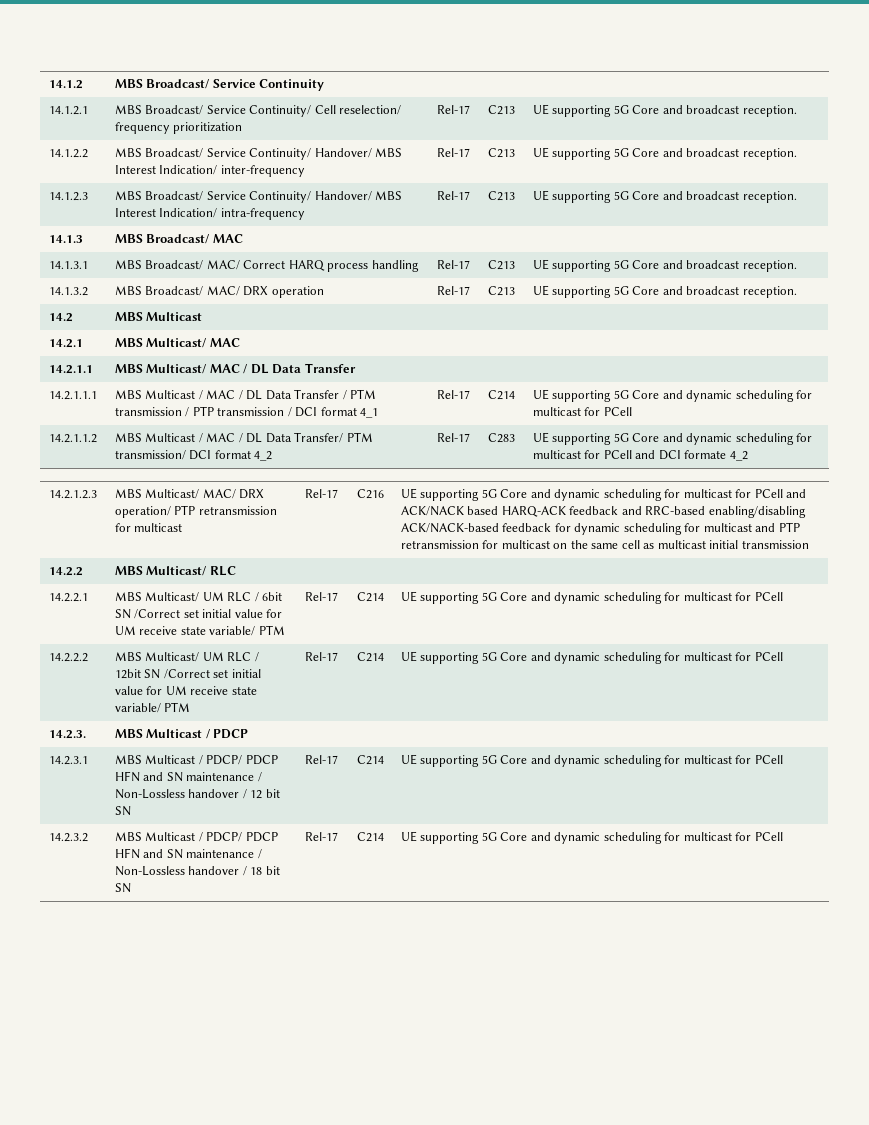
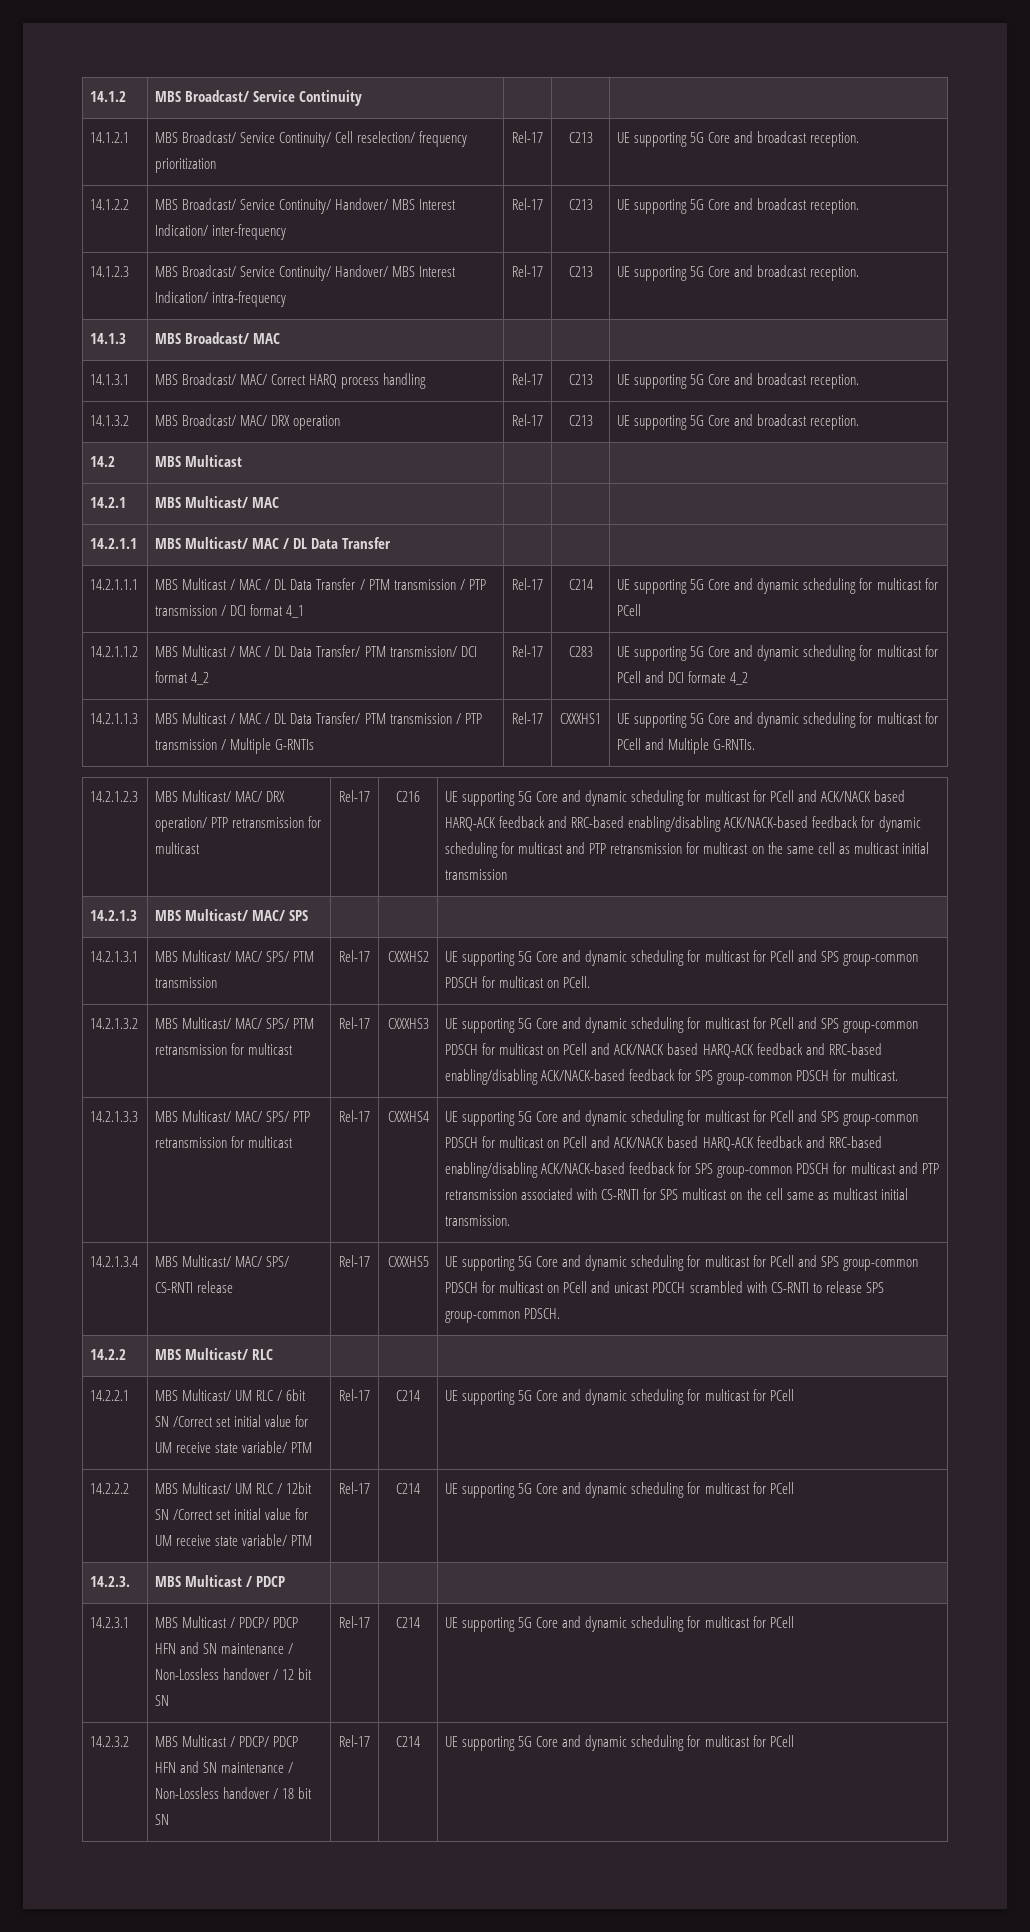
+ 14.2.1.1.3 | MBS Multicast / MAC / DL Data Transfer/ PTM transmission / PTP transmission / Multiple G-RNTIs | Rel-17 | CXXXHS1 | UE supporting 5G Core and dynamic scheduling for multicast for PCell and Multiple G-RNTIs.
+ 14.2.1.3 | MBS Multicast/ MAC/ SPS | | |
+ 14.2.1.3.1 | MBS Multicast/ MAC/ SPS/ PTM transmission | Rel-17 | CXXXHS2 | UE supporting 5G Core and dynamic scheduling for multicast for PCell and SPS group-common PDSCH for multicast on PCell.
+ 14.2.1.3.2 | MBS Multicast/ MAC/ SPS/ PTM retransmission for multicast | Rel-17 | CXXXHS3 | UE supporting 5G Core and dynamic scheduling for multicast for PCell and SPS group-common PDSCH for multicast on PCell and ACK/NACK based HARQ-ACK feedback and RRC-based enabling/disabling ACK/NACK-based feedback for SPS group-common PDSCH for multicast.
+ 14.2.1.3.3 | MBS Multicast/ MAC/ SPS/ PTP retransmission for multicast | Rel-17 | CXXXHS4 | UE supporting 5G Core and dynamic scheduling for multicast for PCell and SPS group-common PDSCH for multicast on PCell and ACK/NACK based HARQ-ACK feedback and RRC-based enabling/disabling ACK/NACK-based feedback for SPS group-common PDSCH for multicast and PTP retransmission associated with CS-RNTI for SPS multicast on the cell same as multicast initial transmission.
+ 14.2.1.3.4 | MBS Multicast/ MAC/ SPS/ CS-RNTI release | Rel-17 | CXXXHS5 | UE supporting 5G Core and dynamic scheduling for multicast for PCell and SPS group-common PDSCH for multicast on PCell and unicast PDCCH scrambled with CS-RNTI to release SPS group-common PDSCH.

